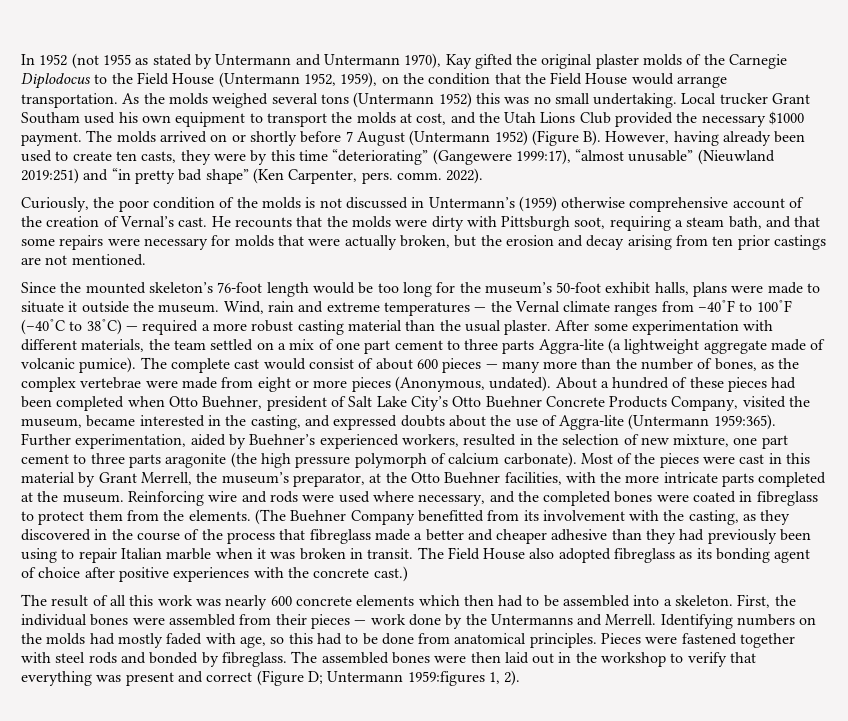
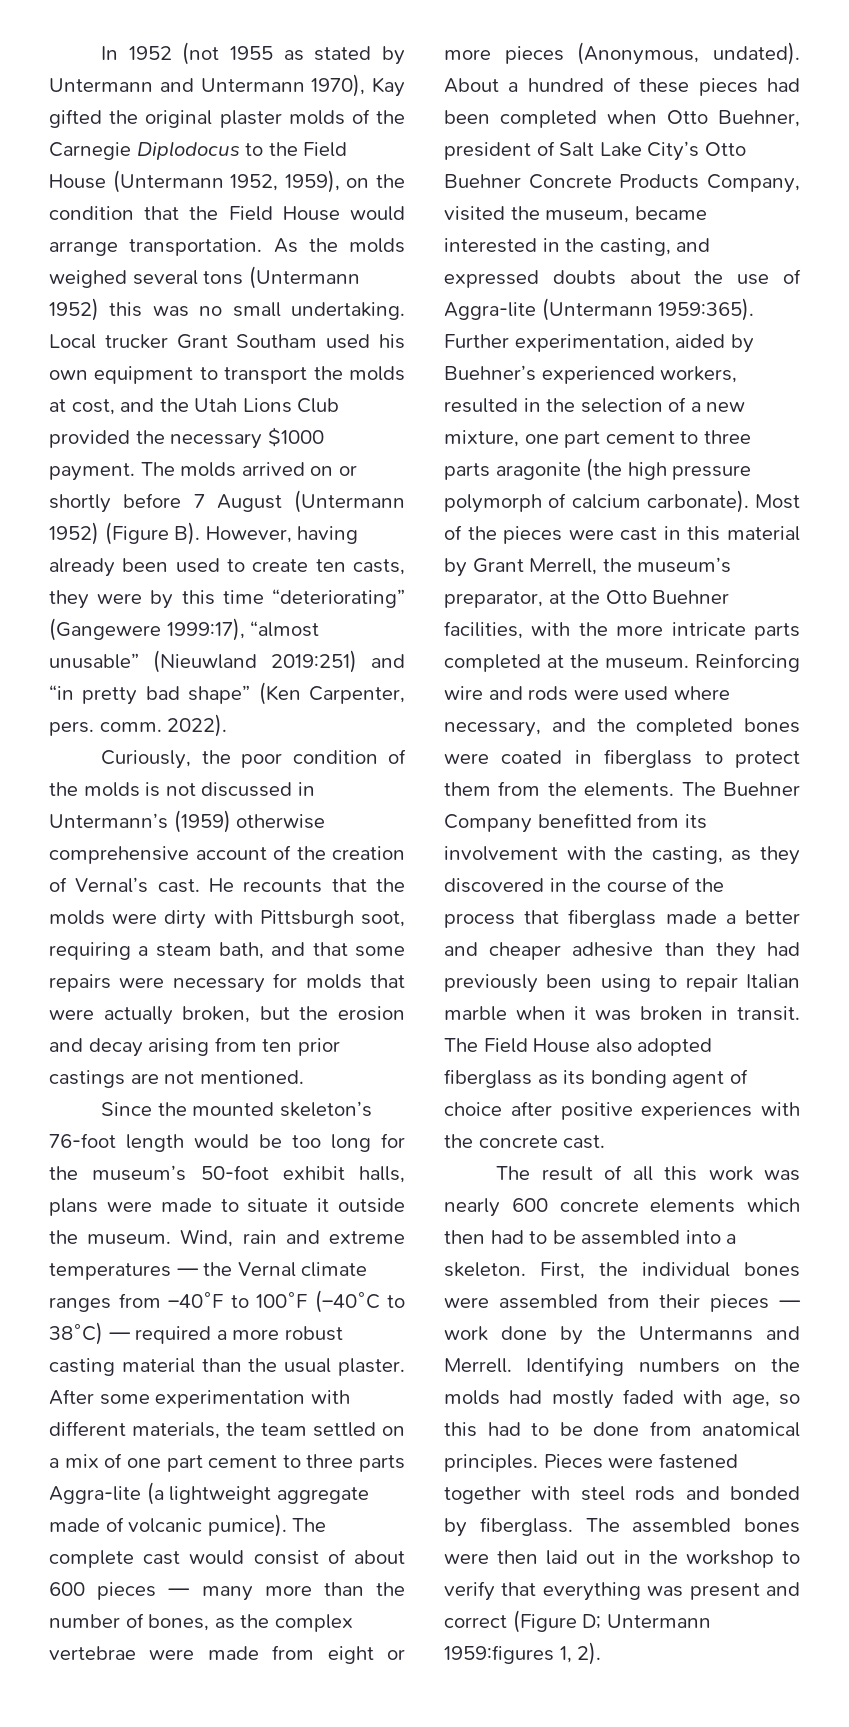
- Further experimentation, aided by Buehner’s experienced workers, resulted in the selection of new mixture, one part cement to three parts aragonite (the high pressure polymorph of calcium carbonate).
+ Further experimentation, aided by Buehner’s experienced workers, resulted in the selection of a new mixture, one part cement to three parts aragonite (the high pressure polymorph of calcium carbonate).
- Reinforcing wire and rods were used where necessary, and the completed bones were coated in fibreglass to protect them from the elements.
+ Reinforcing wire and rods were used where necessary, and the completed bones were coated in fiberglass to protect them from the elements.
- (The Buehner Company benefitted from its involvement with the casting, as they discovered in the course of the process that fibreglass made a better and cheaper adhesive than they had previously been using to repair Italian marble when it was broken in transit.
+ The Buehner Company benefitted from its involvement with the casting, as they discovered in the course of the process that fiberglass made a better and cheaper adhesive than they had previously been using to repair Italian marble when it was broken in transit.
- The Field House also adopted fibreglass as its bonding agent of choice after positive experiences with the concrete cast.)
+ The Field House also adopted fiberglass as its bonding agent of choice after positive experiences with the concrete cast.
- Pieces were fastened together with steel rods and bonded by fibreglass.
+ Pieces were fastened together with steel rods and bonded by fiberglass.

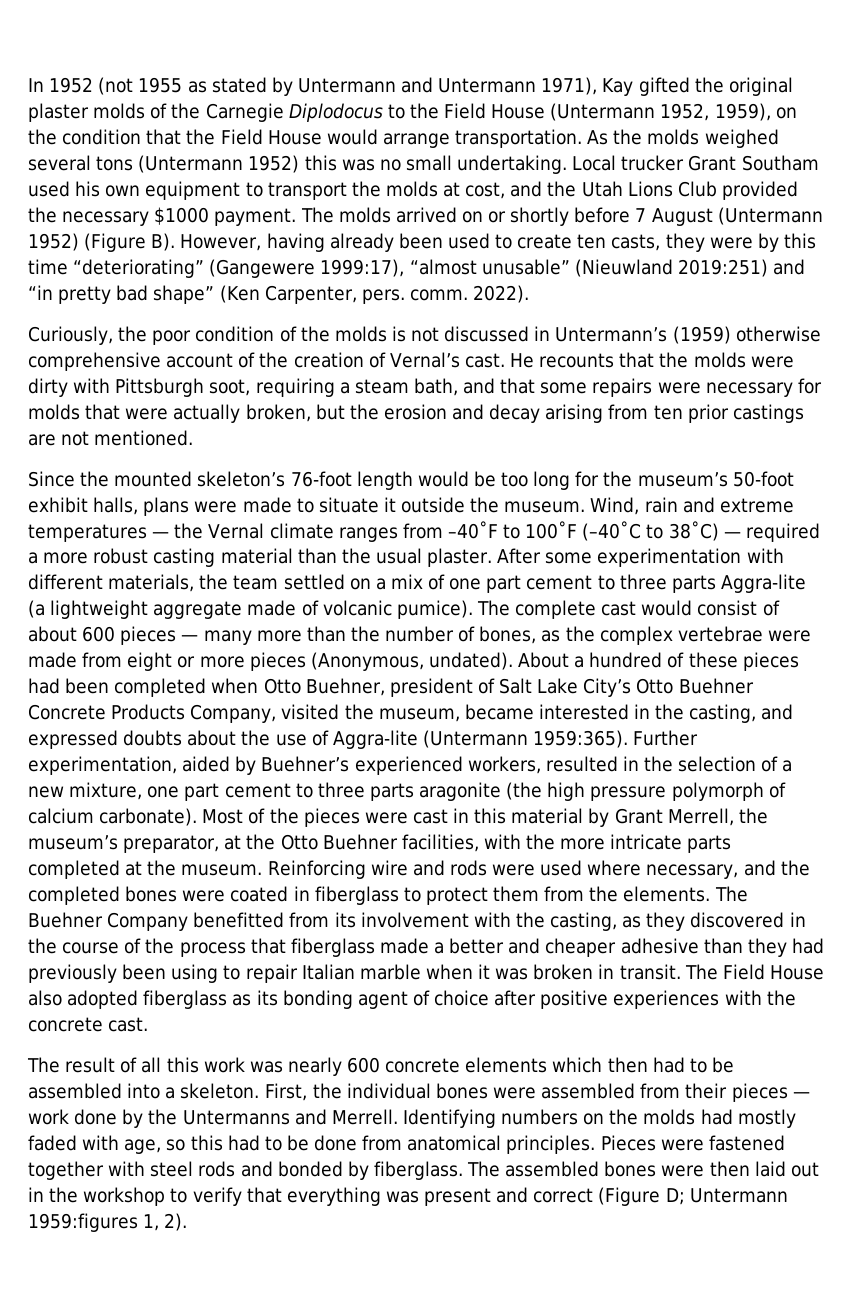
- In 1952 (not 1955 as stated by Untermann and Untermann 1970), Kay gifted the original plaster molds of the Carnegie Diplodocus to the Field House (Untermann 1952, 1959), on the condition that the Field House would arrange transportation.
+ In 1952 (not 1955 as stated by Untermann and Untermann 1971), Kay gifted the original plaster molds of the Carnegie Diplodocus to the Field House (Untermann 1952, 1959), on the condition that the Field House would arrange transportation.

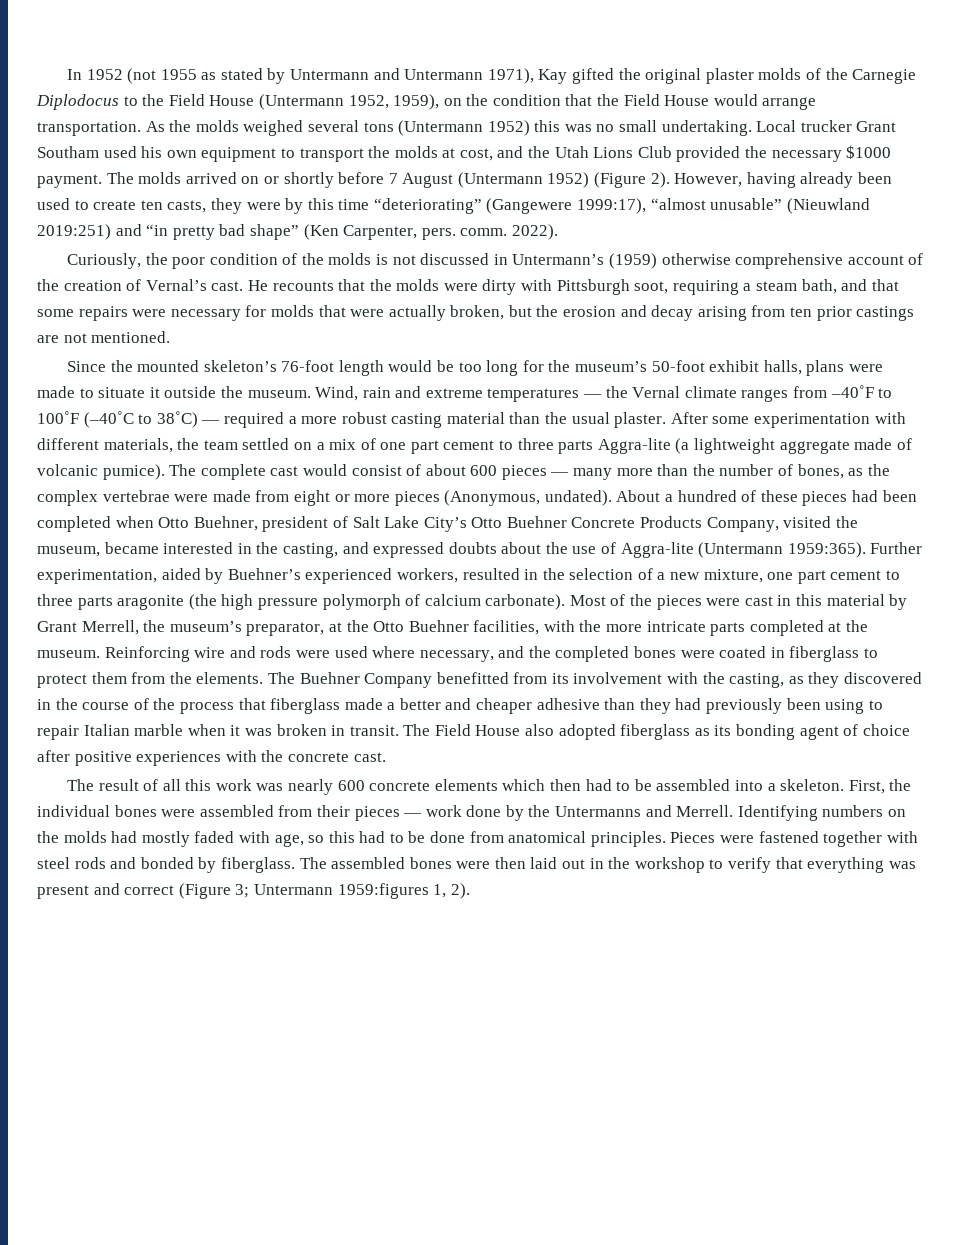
- The molds arrived on or shortly before 7 August (Untermann 1952) (Figure B). However, having already been used to create ten casts, they were by this time “deteriorating” (Gangewere 1999:17), “almost unusable” (Nieuwland 2019:251) and “in pretty bad shape” (Ken Carpenter, pers. comm.
+ The molds arrived on or shortly before 7 August (Untermann 1952) (Figure 2). However, having already been used to create ten casts, they were by this time “deteriorating” (Gangewere 1999:17), “almost unusable” (Nieuwland 2019:251) and “in pretty bad shape” (Ken Carpenter, pers. comm.
- The assembled bones were then laid out in the workshop to verify that everything was present and correct (Figure D; Untermann 1959:figures 1, 2).
+ The assembled bones were then laid out in the workshop to verify that everything was present and correct (Figure 3; Untermann 1959:figures 1, 2).

